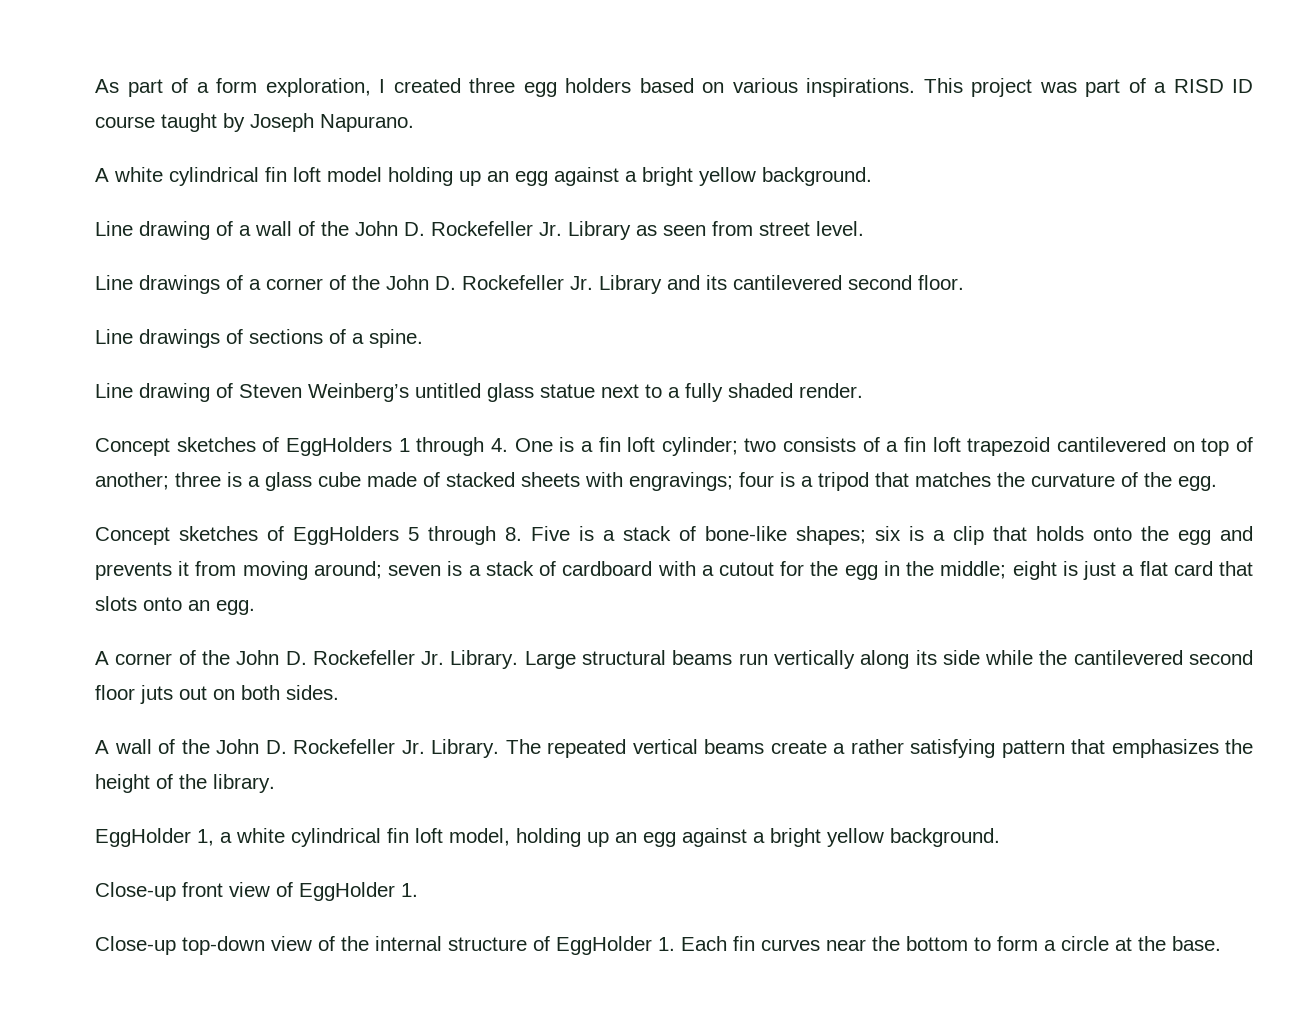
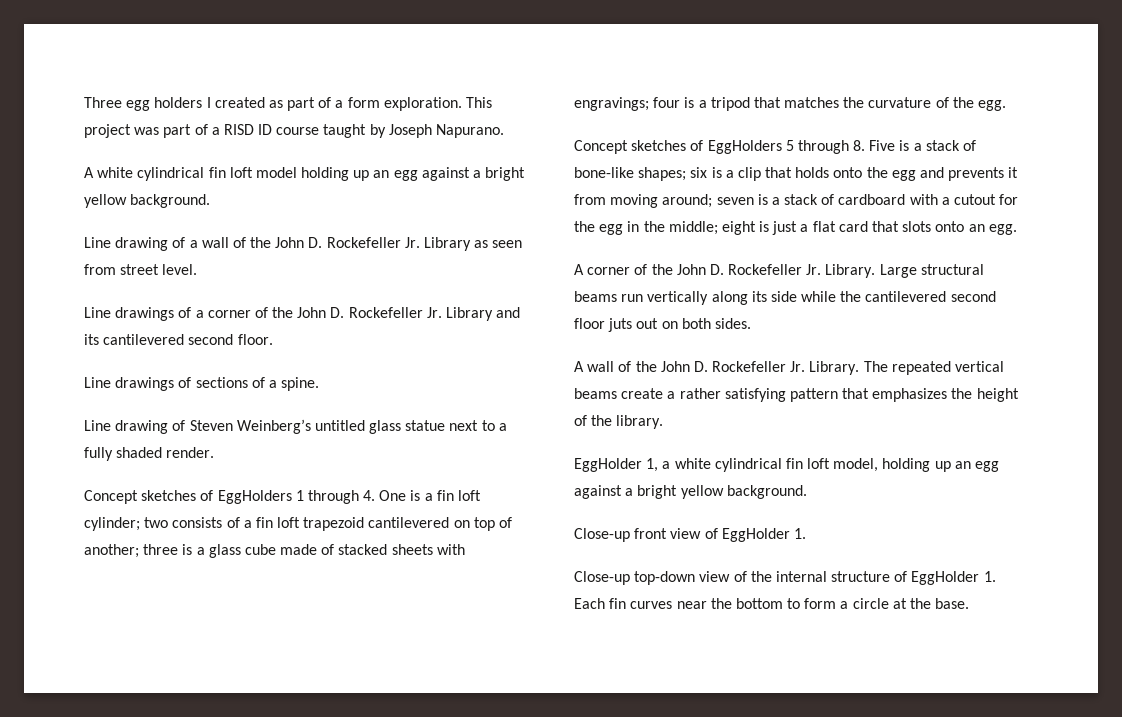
- As part of a form exploration, I created three egg holders based on various inspirations.
+ Three egg holders I created as part of a form exploration.

